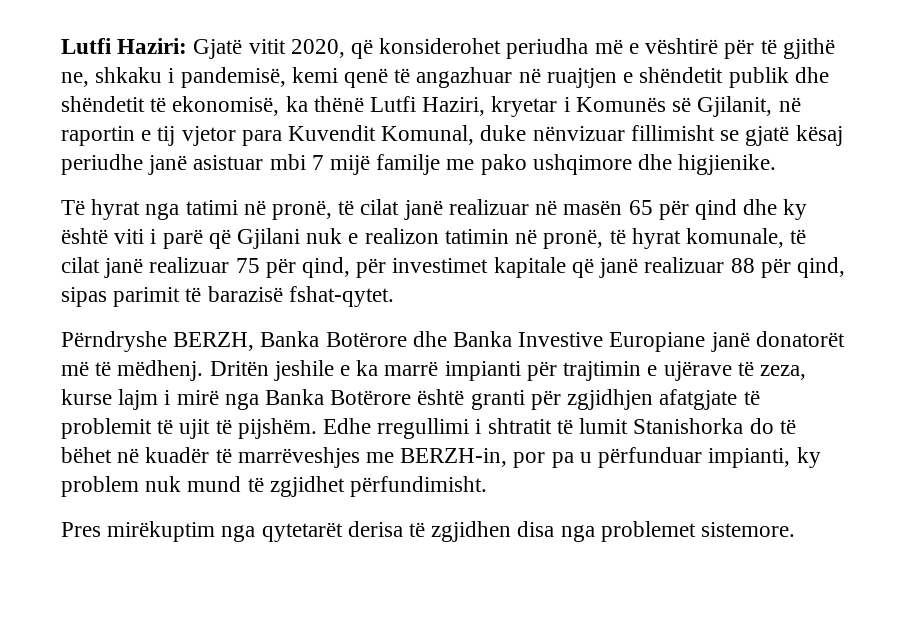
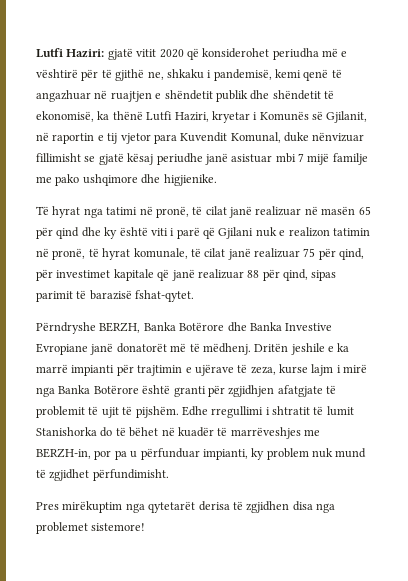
- Gjatë vitit 2020, që konsiderohet periudha më e vështirë për të gjithë ne, shkaku i pandemisë, kemi qenë të angazhuar në ruajtjen e shëndetit publik dhe shëndetit të ekonomisë, ka thënë Lutfi Haziri, kryetar i Komunës së Gjilanit, në raportin e tij vjetor para Kuvendit Komunal, duke nënvizuar fillimisht se gjatë kësaj periudhe janë asistuar mbi 7 mijë familje me pako ushqimore dhe higjienike.
+ gjatë vitit 2020 që konsiderohet periudha më e vështirë për të gjithë ne, shkaku i pandemisë, kemi qenë të angazhuar në ruajtjen e shëndetit publik dhe shëndetit të ekonomisë, ka thënë Lutfi Haziri, kryetar i Komunës së Gjilanit, në raportin e tij vjetor para Kuvendit Komunal, duke nënvizuar fillimisht se gjatë kësaj periudhe janë asistuar mbi 7 mijë familje me pako ushqimore dhe higjienike.
- Përndryshe BERZH, Banka Botërore dhe Banka Investive Europiane janë donatorët më të mëdhenj.
+ Përndryshe BERZH, Banka Botërore dhe Banka Investive Evropiane janë donatorët më të mëdhenj.
- Pres mirëkuptim nga qytetarët derisa të zgjidhen disa nga problemet sistemore.
+ Pres mirëkuptim nga qytetarët derisa të zgjidhen disa nga problemet sistemore!

